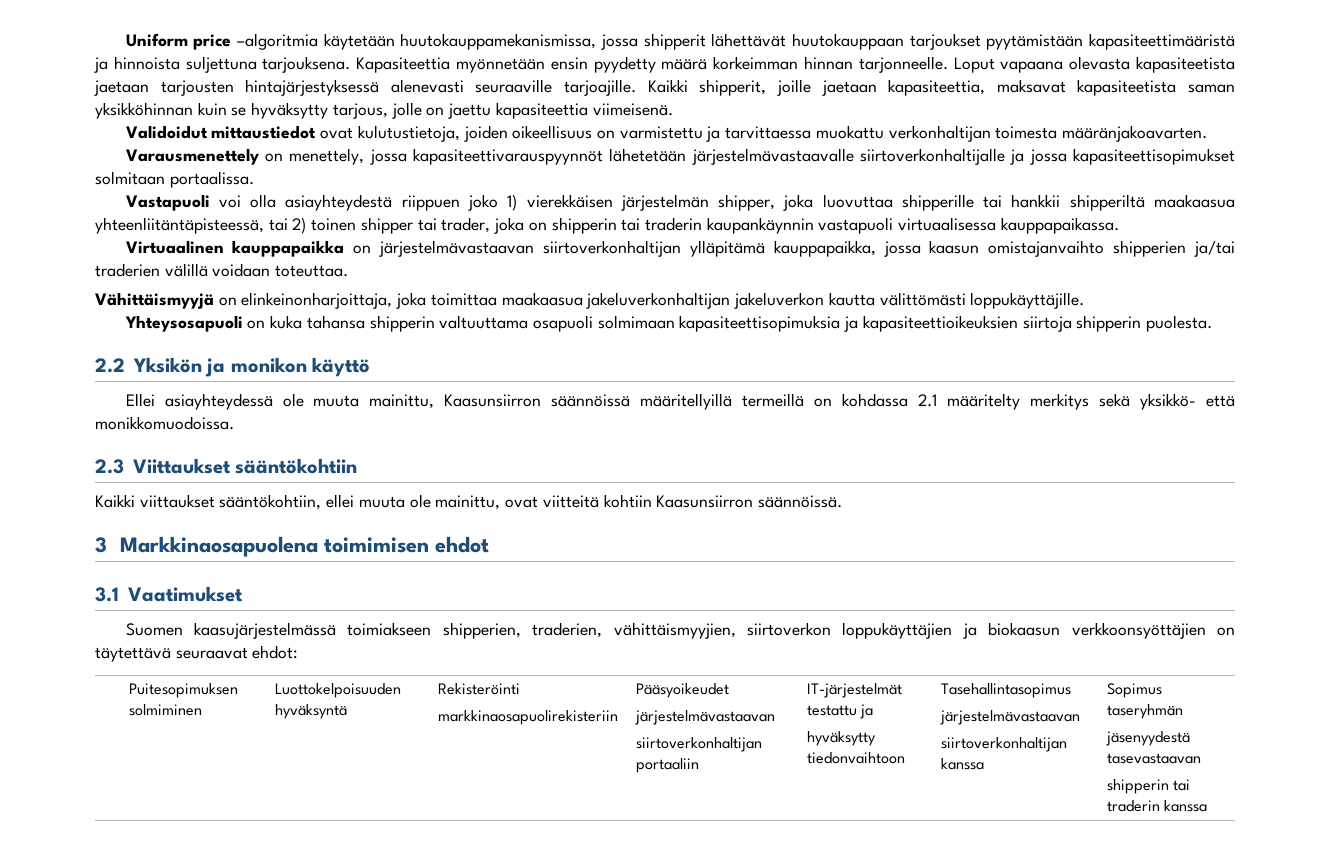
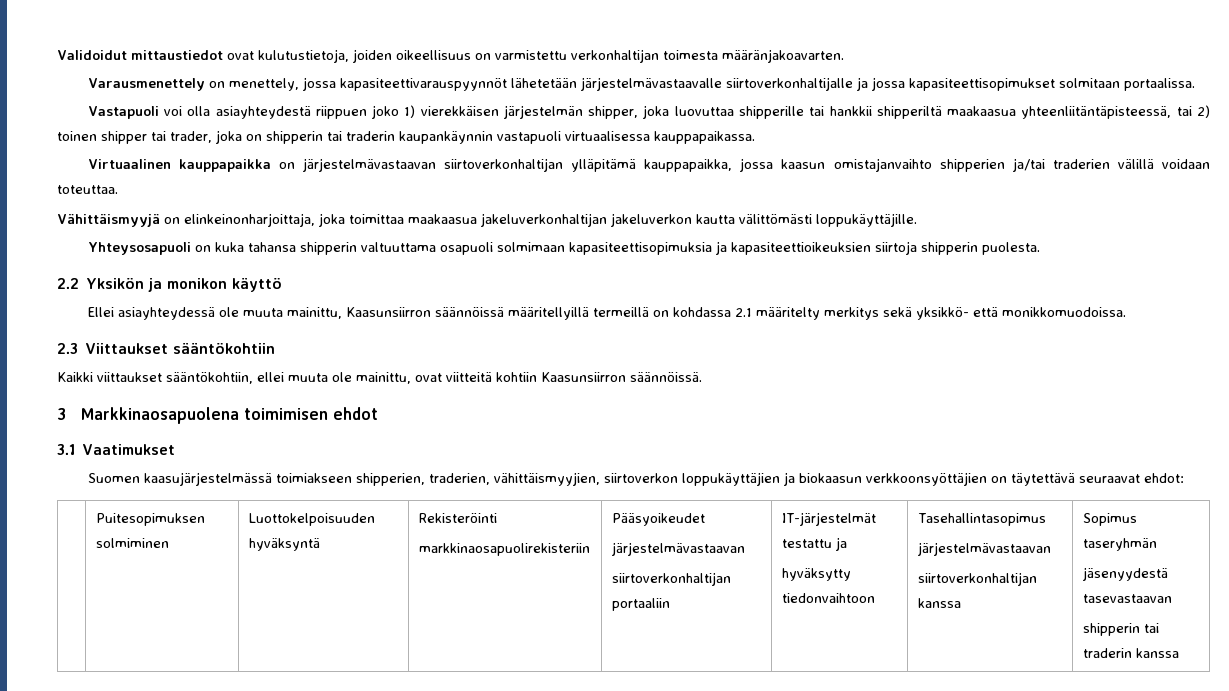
- Uniform price –algoritmia käytetään huutokauppamekanismissa, jossa shipperit lähettävät huutokauppaan tarjoukset pyytämistään kapasiteettimääristä ja hinnoista suljettuna tarjouksena. Kapasiteettia myönnetään ensin pyydetty määrä korkeimman hinnan tarjonneelle. Loput vapaana olevasta kapasiteetista jaetaan tarjousten hintajärjestyksessä alenevasti seuraaville tarjoajille. Kaikki shipperit, joille jaetaan kapasiteettia, maksavat kapasiteetista saman yksikköhinnan kuin se hyväksytty tarjous, jolle on jaettu kapasiteettia viimeisenä.
- Validoidut mittaustiedot ovat kulutustietoja, joiden oikeellisuus on varmistettu ja tarvittaessa muokattu verkonhaltijan toimesta määränjakoavarten.
+ Validoidut mittaustiedot ovat kulutustietoja, joiden oikeellisuus on varmistettu verkonhaltijan toimesta määränjakoavarten.

